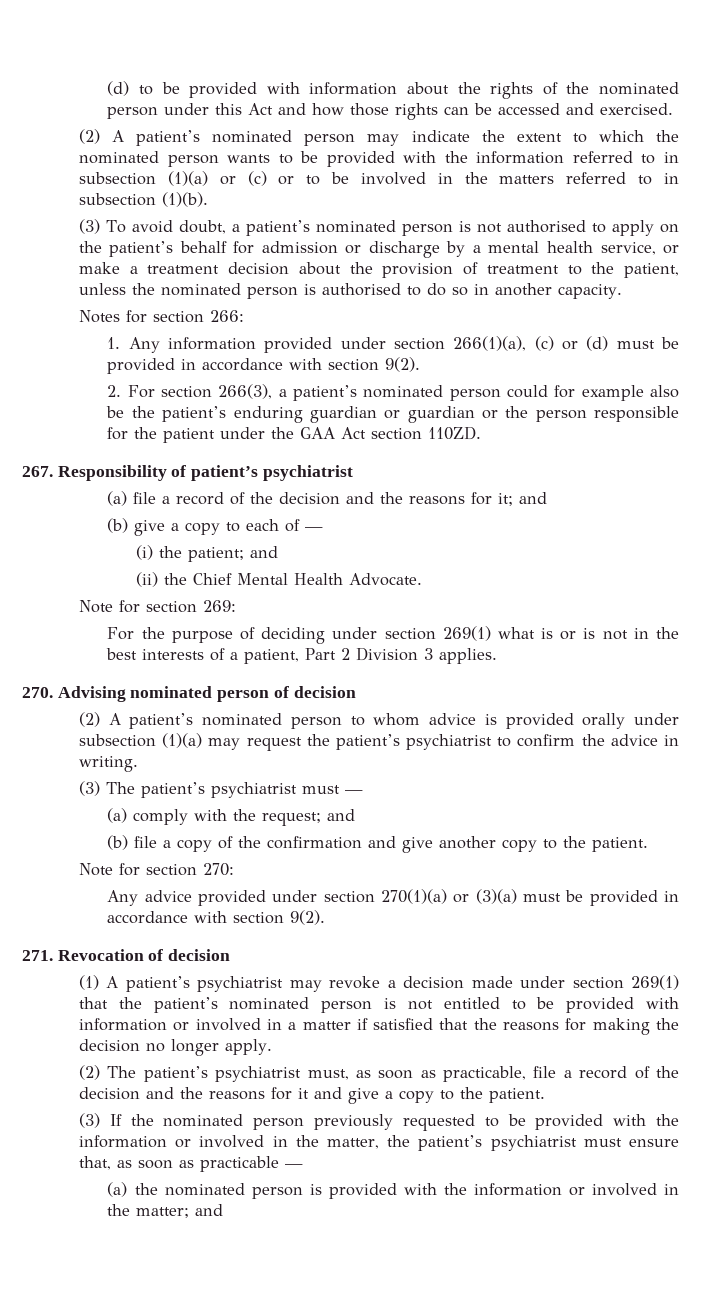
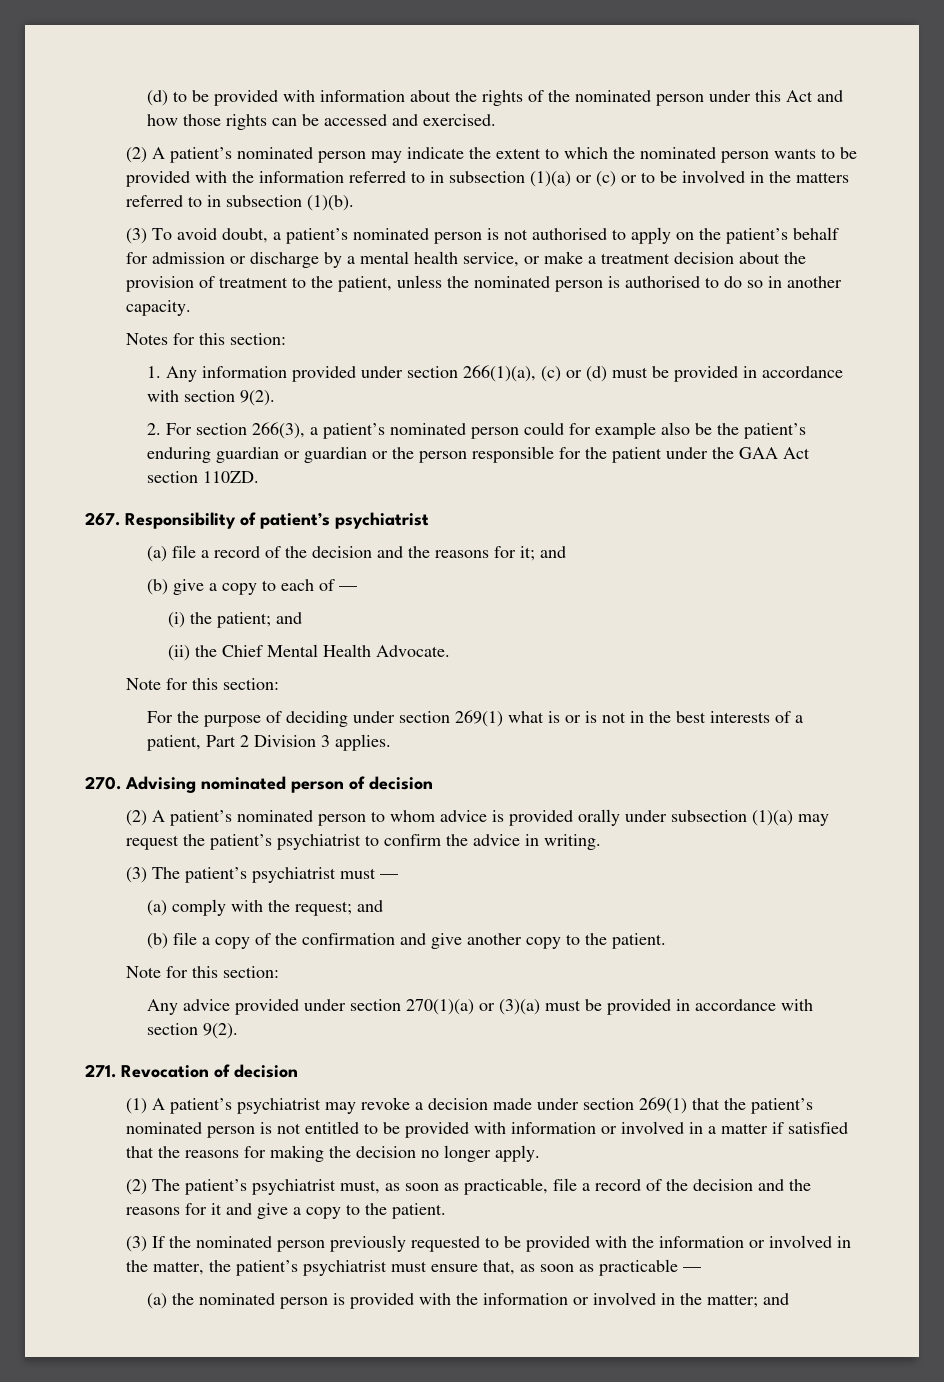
- Notes for section 266:
+ Notes for this section:
  (ii) the Chief Mental Health Advocate.
- Note for section 269:
+ Note for this section:
  (b) file a copy of the confirmation and give another copy to the patient.
- Note for section 270:
+ Note for this section:

